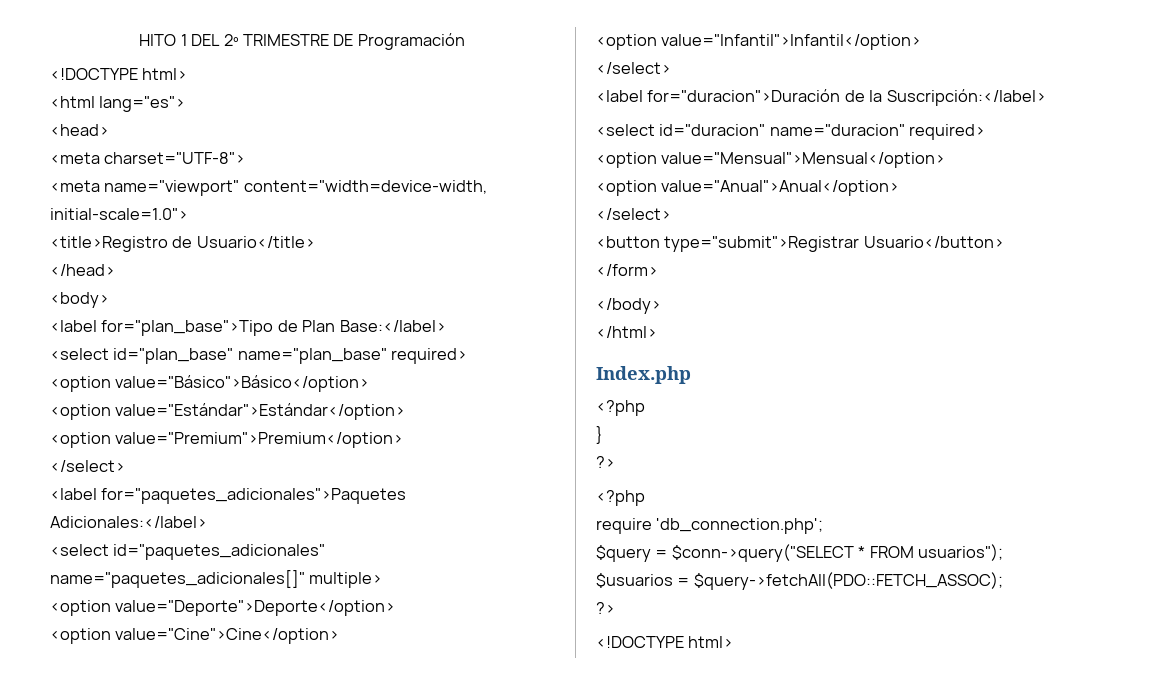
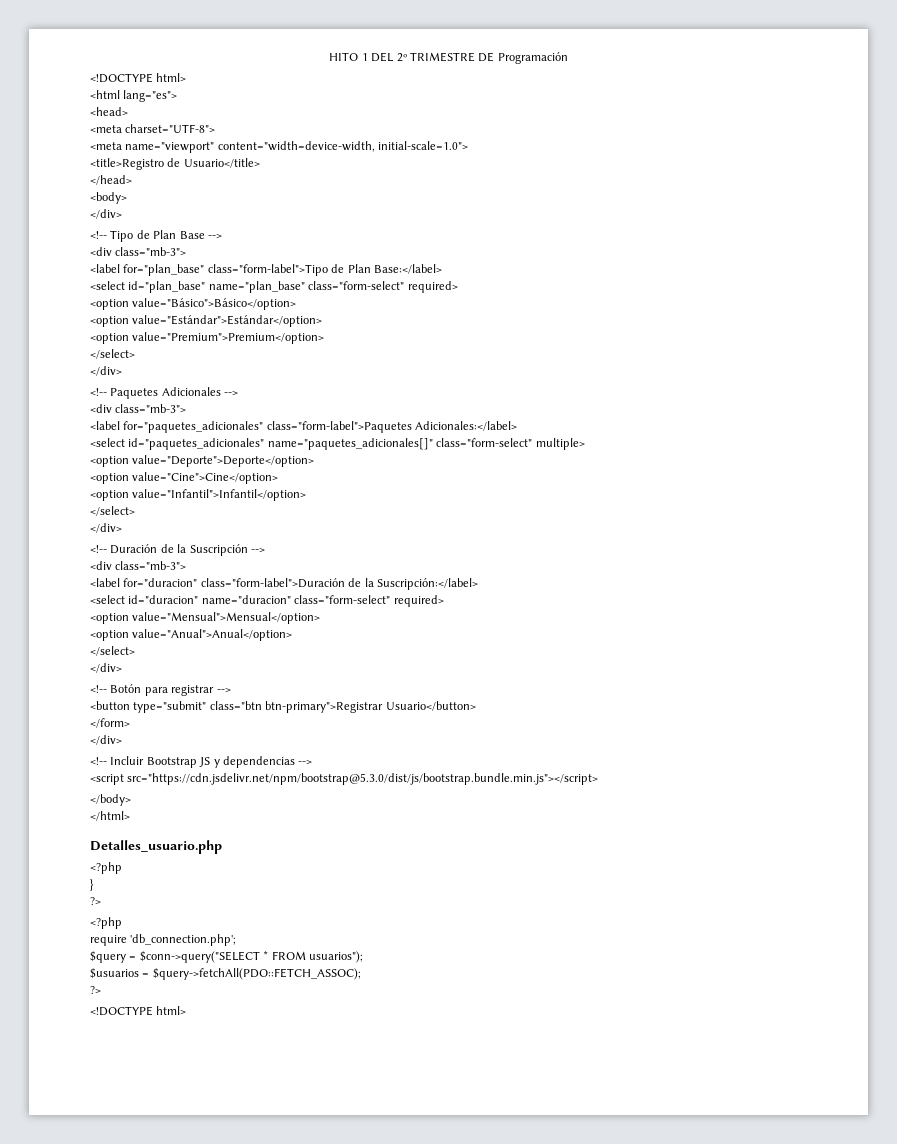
  <body>
- <label for="plan_base">Tipo de Plan Base:</label>
+ </div>
+ <!-- Tipo de Plan Base -->
+ <div class="mb-3">
+ <label for="plan_base" class="form-label">Tipo de Plan Base:</label>
- <select id="plan_base" name="plan_base" required>
+ <select id="plan_base" name="plan_base" class="form-select" required>
  <option value="Premium">Premium</option>
  </select>
- <label for="paquetes_adicionales">Paquetes Adicionales:</label>
+ </div>
+ <!-- Paquetes Adicionales -->
+ <div class="mb-3">
+ <label for="paquetes_adicionales" class="form-label">Paquetes Adicionales:</label>
- <select id="paquetes_adicionales" name="paquetes_adicionales[]" multiple>
+ <select id="paquetes_adicionales" name="paquetes_adicionales[]" class="form-select" multiple>
  <option value="Infantil">Infantil</option>
  </select>
- <label for="duracion">Duración de la Suscripción:</label>
+ </div>
+ <!-- Duración de la Suscripción -->
+ <div class="mb-3">
+ <label for="duracion" class="form-label">Duración de la Suscripción:</label>
- <select id="duracion" name="duracion" required>
+ <select id="duracion" name="duracion" class="form-select" required>
  <option value="Anual">Anual</option>
  </select>
- <button type="submit">Registrar Usuario</button>
+ </div>
+ <!-- Botón para registrar -->
+ <button type="submit" class="btn btn-primary">Registrar Usuario</button>
  </form>
+ </div>
+ <!-- Incluir Bootstrap JS y dependencias -->
+ <script src="https://cdn.jsdelivr.net/npm/bootstrap@5.3.0/dist/js/bootstrap.bundle.min.js"></script>
- Index.php
+ Detalles_usuario.php

